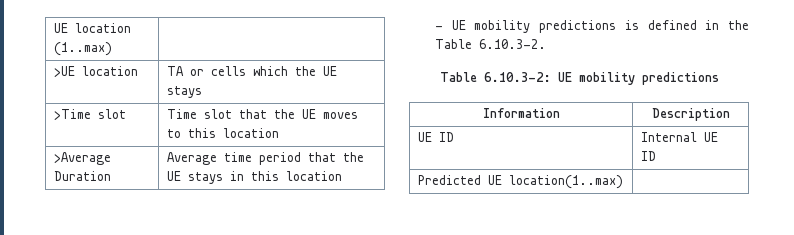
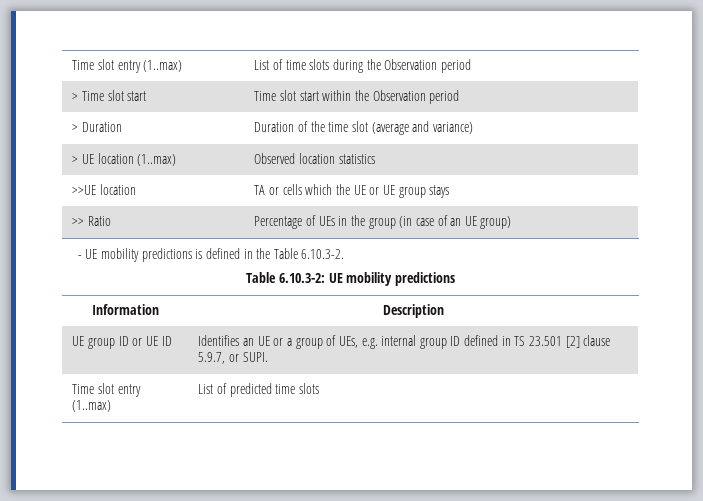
- UE location (1..max) |
- >UE location | TA or cells which the UE stays
- >Time slot | Time slot that the UE moves to this location
- >Average Duration | Average time period that the UE stays in this location
+ Time slot entry (1..max) | List of time slots during the Observation period
+ > Time slot start | Time slot start within the Observation period
+ > Duration | Duration of the time slot (average and variance)
+ > UE location (1..max) | Observed location statistics
+ >>UE location | TA or cells which the UE or UE group stays
+ >> Ratio | Percentage of UEs in the group (in case of an UE group)
- UE ID | Internal UE ID
- Predicted UE location(1..max) |
+ UE group ID or UE ID | Identifies an UE or a group of UEs, e.g. internal group ID defined in TS 23.501 [2] clause 5.9.7, or SUPI.
+ Time slot entry (1..max) | List of predicted time slots

